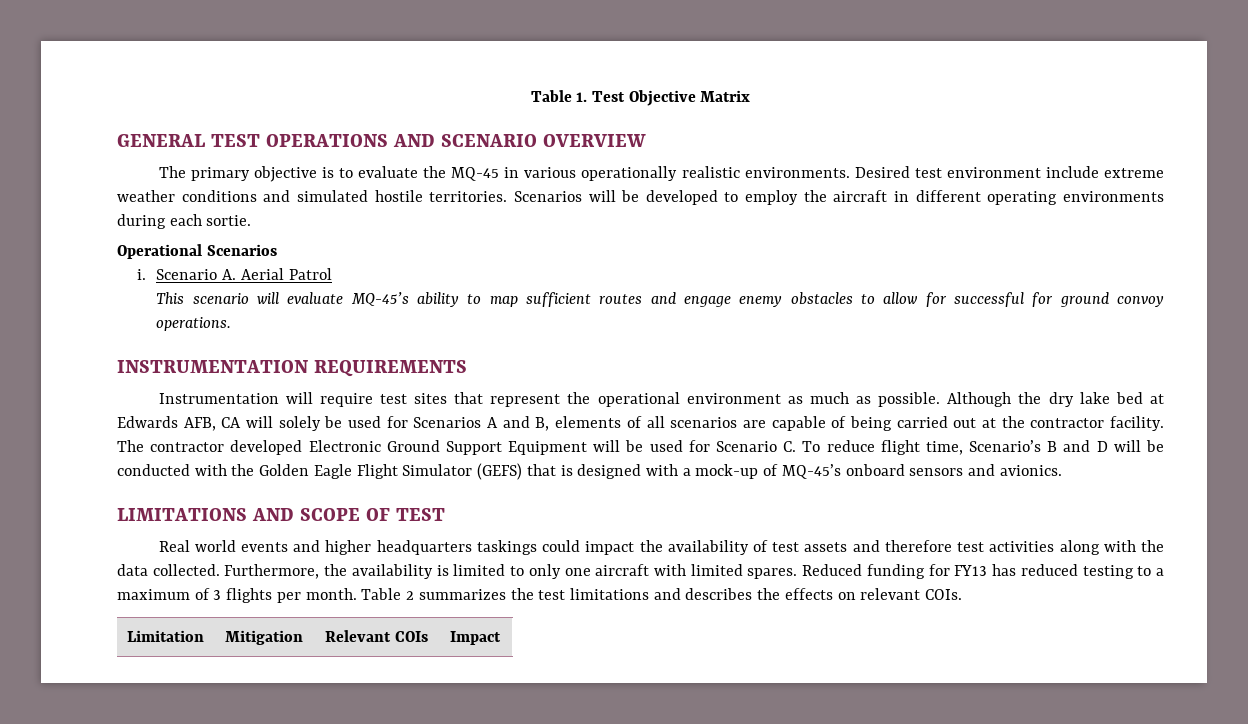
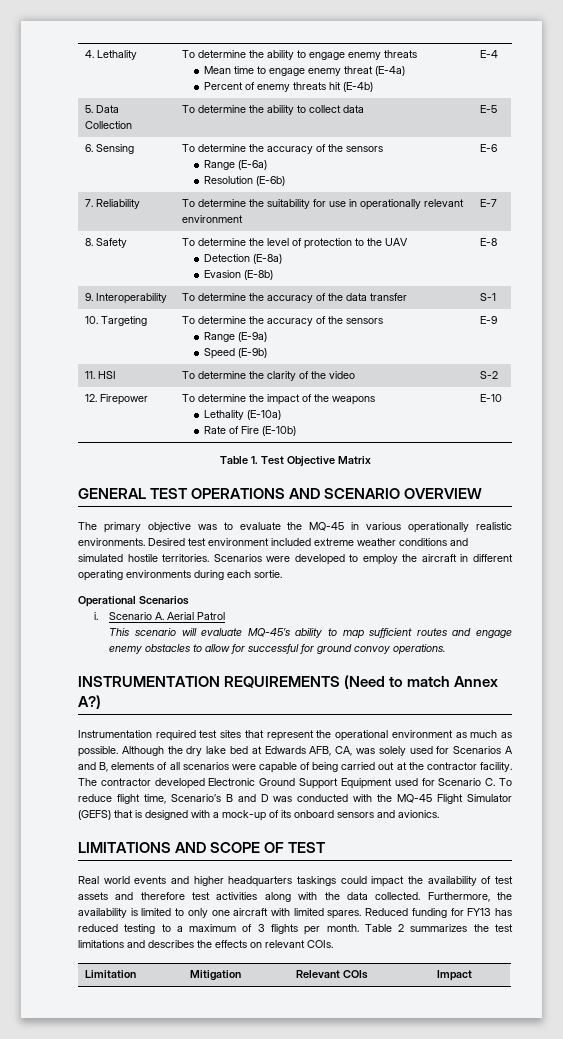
+ 4. Lethality | To determine the ability to engage enemy threats
+ Mean time to engage enemy threat (E-4a)
+ Percent of enemy threats hit (E-4b) | E-4
+ 5. Data Collection | To determine the ability to collect data | E-5
+ 6. Sensing | To determine the accuracy of the sensors
+ Range (E-6a)
+ Resolution (E-6b) | E-6
+ 7. Reliability | To determine the suitability for use in operationally relevant environment | E-7
+ 8. Safety | To determine the level of protection to the UAV
+ Detection (E-8a)
+ Evasion (E-8b) | E-8
+ 9. Interoperability | To determine the accuracy of the data transfer | S-1
+ 10. Targeting | To determine the accuracy of the sensors
+ Range (E-9a)
+ Speed (E-9b) | E-9
+ 11. HSI | To determine the clarity of the video | S-2
+ 12. Firepower | To determine the impact of the weapons
+ Lethality (E-10a)
+ Rate of Fire (E-10b) | E-10
- The primary objective is to evaluate the MQ-45 in various operationally realistic environments.
+ The primary objective was to evaluate the MQ-45 in various operationally realistic environments.
- Desired test environment include extreme weather conditions and simulated hostile territories.
+ Desired test environment included extreme weather conditions and simulated hostile territories.
- Scenarios will be developed to employ the aircraft in different operating environments during each sortie.
+ Scenarios were developed to employ the aircraft in different operating environments during each sortie.
- INSTRUMENTATION REQUIREMENTS
+ INSTRUMENTATION REQUIREMENTS (Need to match Annex A?)
- Instrumentation will require test sites that represent the operational environment as much as possible.
+ Instrumentation required test sites that represent the operational environment as much as possible.
- Although the dry lake bed at Edwards AFB, CA will solely be used for Scenarios A and B, elements of all scenarios are capable of being carried out at the contractor facility.
+ Although the dry lake bed at Edwards AFB, CA, was solely used for Scenarios A and B, elements of all scenarios were capable of being carried out at the contractor facility.
- The contractor developed Electronic Ground Support Equipment will be used for Scenario C. To reduce flight time, Scenario’s B and D will be conducted with the Golden Eagle Flight Simulator (GEFS) that is designed with a mock-up of MQ-45’s onboard sensors and avionics.
+ The contractor developed Electronic Ground Support Equipment used for Scenario C. To reduce flight time, Scenario’s B and D was conducted with the MQ-45 Flight Simulator (GEFS) that is designed with a mock-up of its onboard sensors and avionics.

